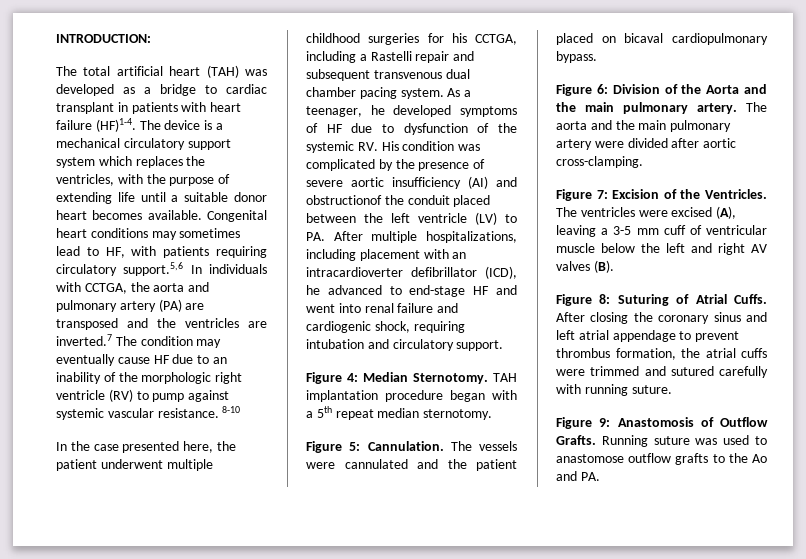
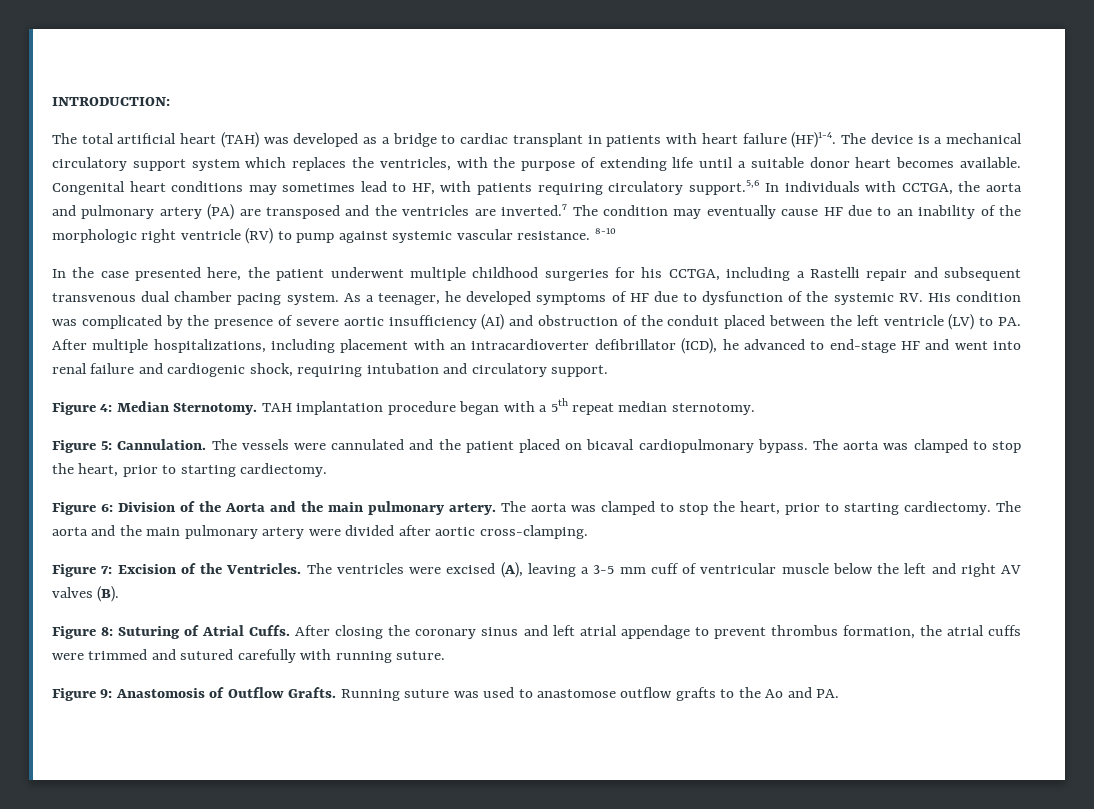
- As a teenager, he developed symptoms of HF due to dysfunction of the systemic RV. His condition was complicated by the presence of severe aortic insufficiency (AI) and obstructionof the conduit placed between the left ventricle (LV) to PA. After multiple hospitalizations, including placement with an intracardioverter defibrillator (ICD), he advanced to end-stage HF and went into renal failure and cardiogenic shock, requiring intubation and circulatory support.
+ As a teenager, he developed symptoms of HF due to dysfunction of the systemic RV. His condition was complicated by the presence of severe aortic insufficiency (AI) and obstruction of the conduit placed between the left ventricle (LV) to PA. After multiple hospitalizations, including placement with an intracardioverter defibrillator (ICD), he advanced to end-stage HF and went into renal failure and cardiogenic shock, requiring intubation and circulatory support.
- The vessels were cannulated and the patient placed on bicaval cardiopulmonary bypass.
+ The vessels were cannulated and the patient placed on bicaval cardiopulmonary bypass. The aorta was clamped to stop the heart, prior to starting cardiectomy.
- The aorta and the main pulmonary artery were divided after aortic cross-clamping.
+ The aorta was clamped to stop the heart, prior to starting cardiectomy. The aorta and the main pulmonary artery were divided after aortic cross-clamping.

